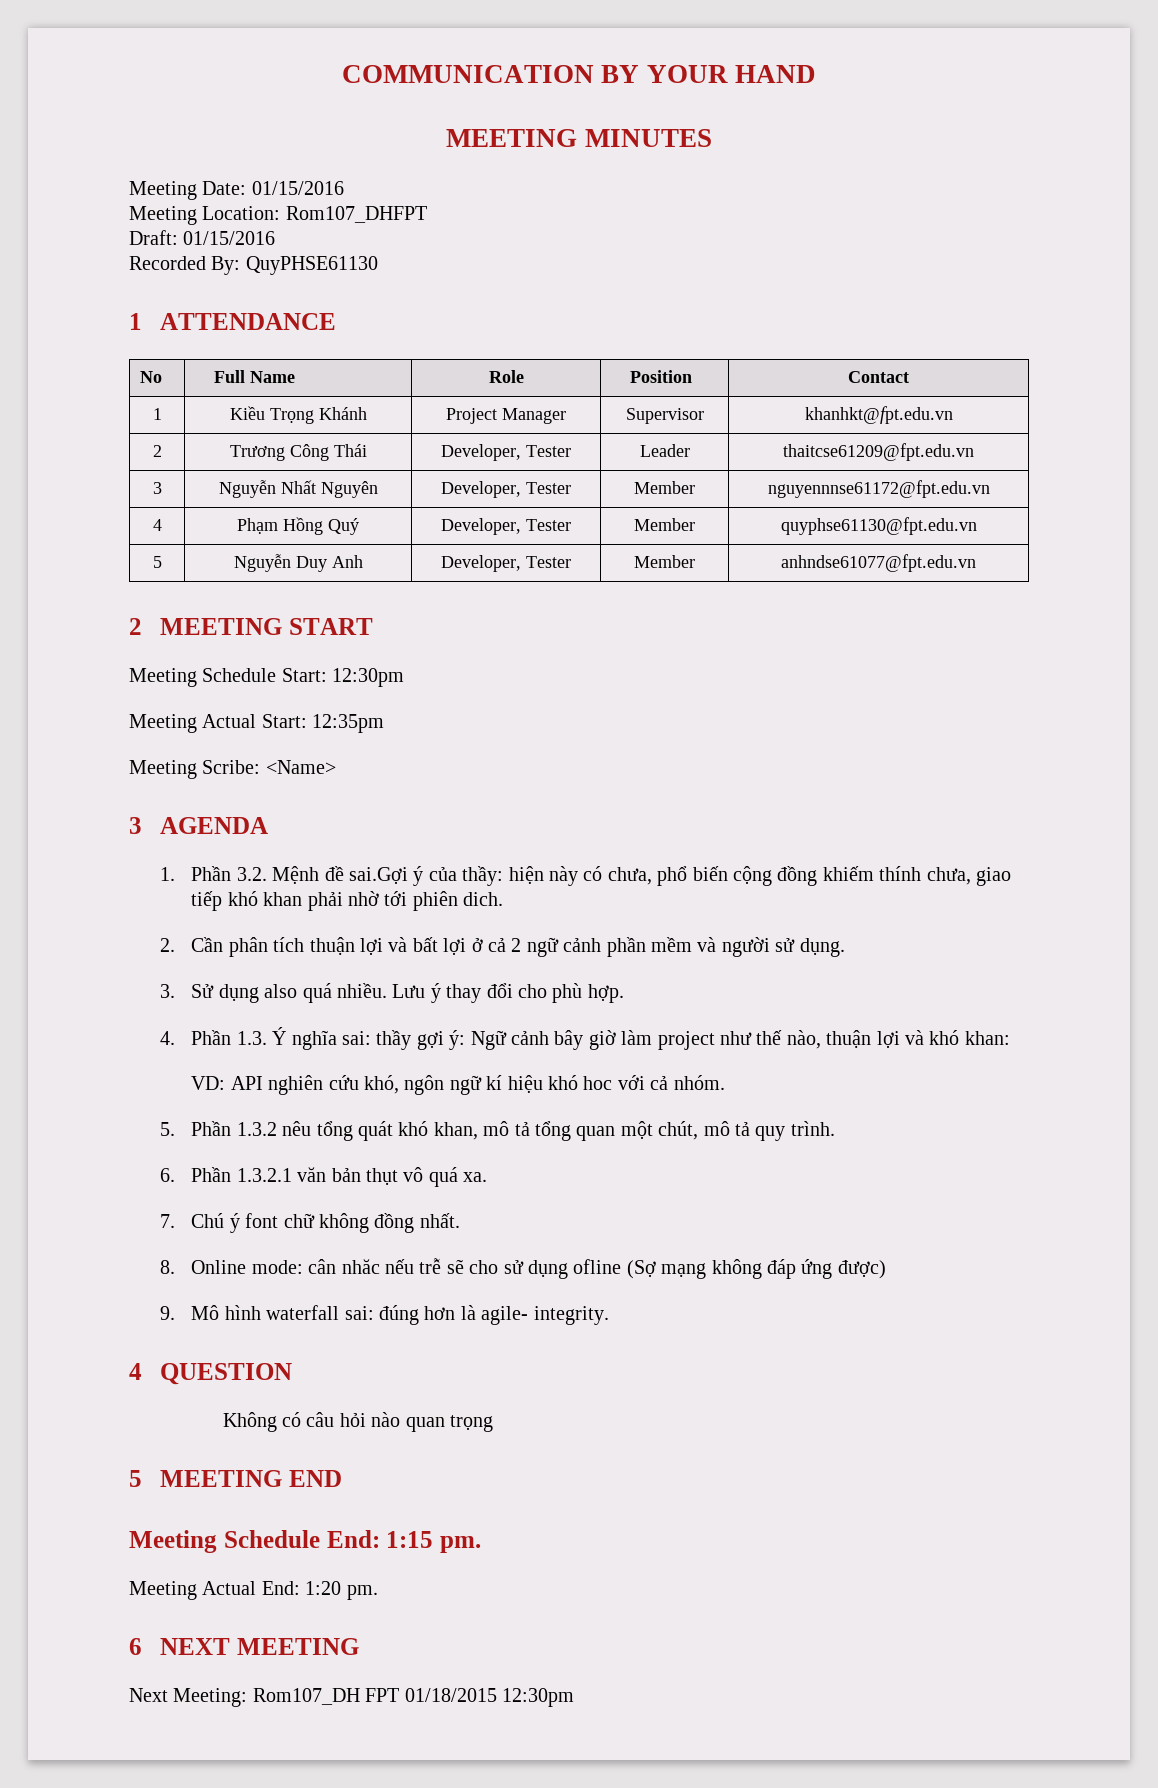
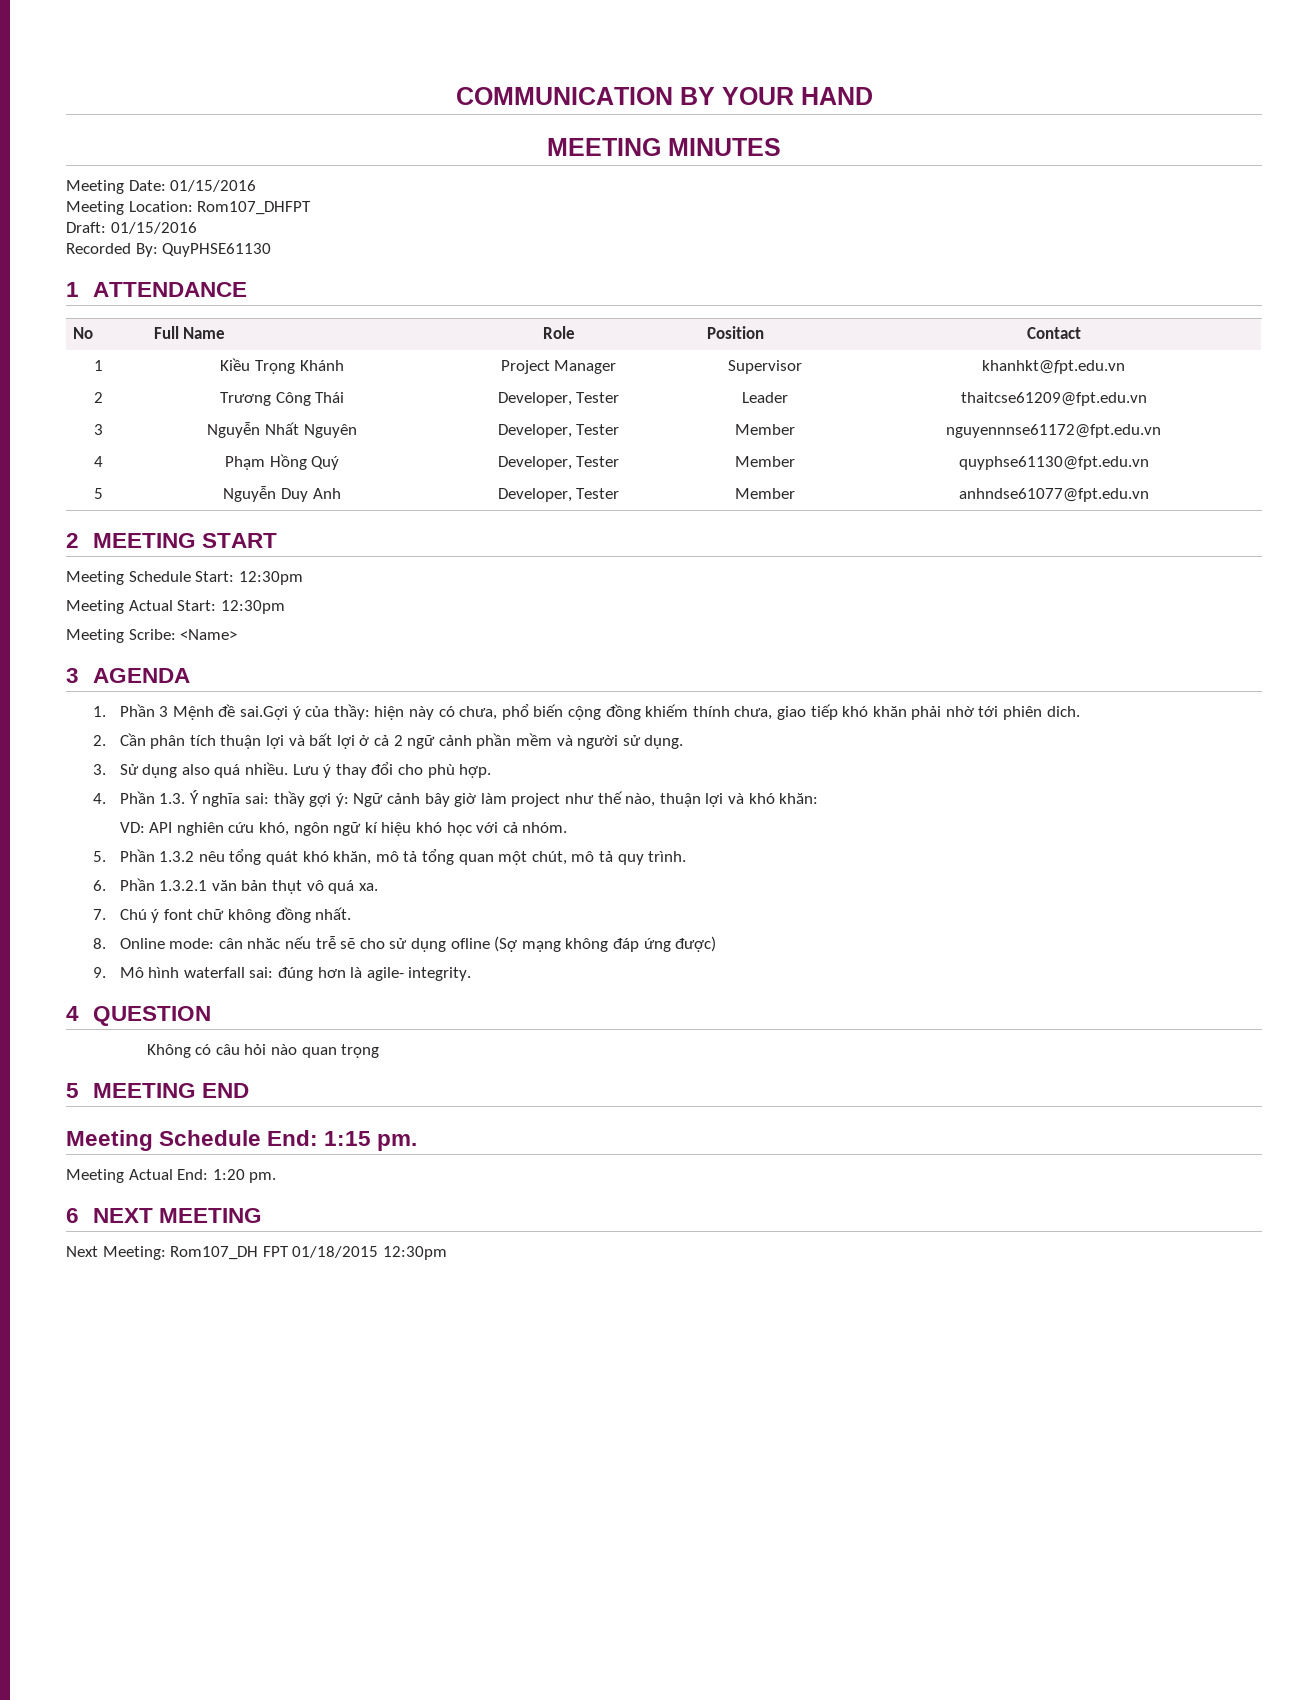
- Meeting Actual Start: 12:35pm
+ Meeting Actual Start: 12:30pm
- 1. Phần 3.2. Mệnh đề sai.Gợi ý của thầy: hiện này có chưa, phổ biến cộng đồng khiếm thính chưa, giao tiếp khó khan phải nhờ tới phiên dich.
+ 1. Phần 3 Mệnh đề sai.Gợi ý của thầy: hiện này có chưa, phổ biến cộng đồng khiếm thính chưa, giao tiếp khó khăn phải nhờ tới phiên dich.
- 4. Phần 1.3. Ý nghĩa sai: thầy gợi ý: Ngữ cảnh bây giờ làm project như thế nào, thuận lợi và khó khan:
+ 4. Phần 1.3. Ý nghĩa sai: thầy gợi ý: Ngữ cảnh bây giờ làm project như thế nào, thuận lợi và khó khăn:
- VD: API nghiên cứu khó, ngôn ngữ kí hiệu khó hoc với cả nhóm.
+ VD: API nghiên cứu khó, ngôn ngữ kí hiệu khó học với cả nhóm.
- 5. Phần 1.3.2 nêu tổng quát khó khan, mô tả tổng quan một chút, mô tả quy trình.
+ 5. Phần 1.3.2 nêu tổng quát khó khăn, mô tả tổng quan một chút, mô tả quy trình.

